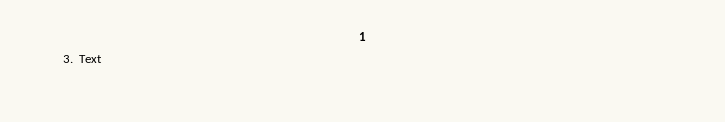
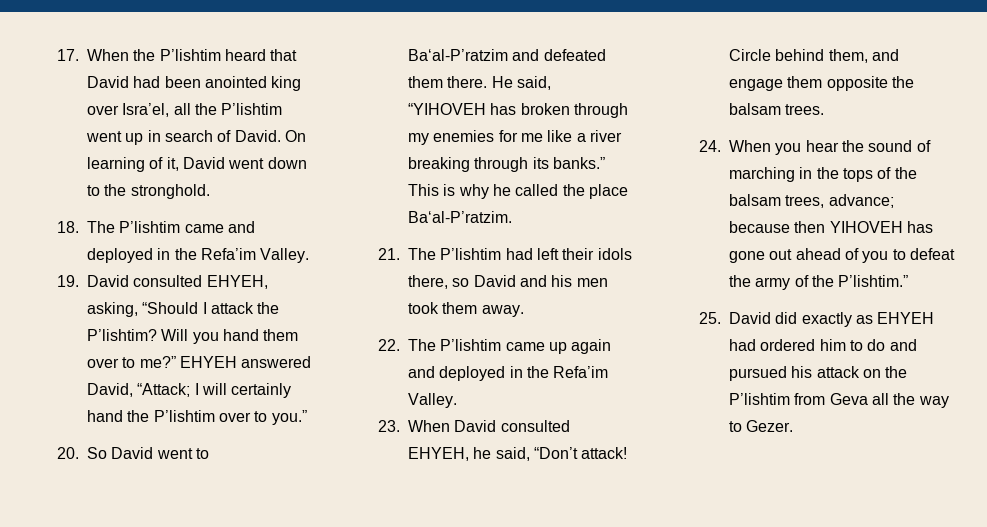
- 1
- 3. Text
+ 17. When the P’lishtim heard that David had been anointed king over Isra’el, all the P’lishtim went up in search of David. On learning of it, David went down to the stronghold.
+ 18. The P’lishtim came and deployed in the Refa’im Valley.
+ 19. David consulted EHYEH, asking, “Should I attack the P’lishtim? Will you hand them over to me?” EHYEH answered David, “Attack; I will certainly hand the P’lishtim over to you.”
+ 20. So David went to Ba‘al-P’ratzim and defeated them there. He said, “YIHOVEH has broken through my enemies for me like a river breaking through its banks.” This is why he called the place Ba‘al-P’ratzim.
+ 21. The P’lishtim had left their idols there, so David and his men took them away.
+ 22. The P’lishtim came up again and deployed in the Refa’im Valley.
+ 23. When David consulted EHYEH, he said, “Don’t attack! Circle behind them, and engage them opposite the balsam trees.
+ 24. When you hear the sound of marching in the tops of the balsam trees, advance; because then YIHOVEH has gone out ahead of you to defeat the army of the P’lishtim.”
+ 25. David did exactly as EHYEH had ordered him to do and pursued his attack on the P’lishtim from Geva all the way to Gezer.

